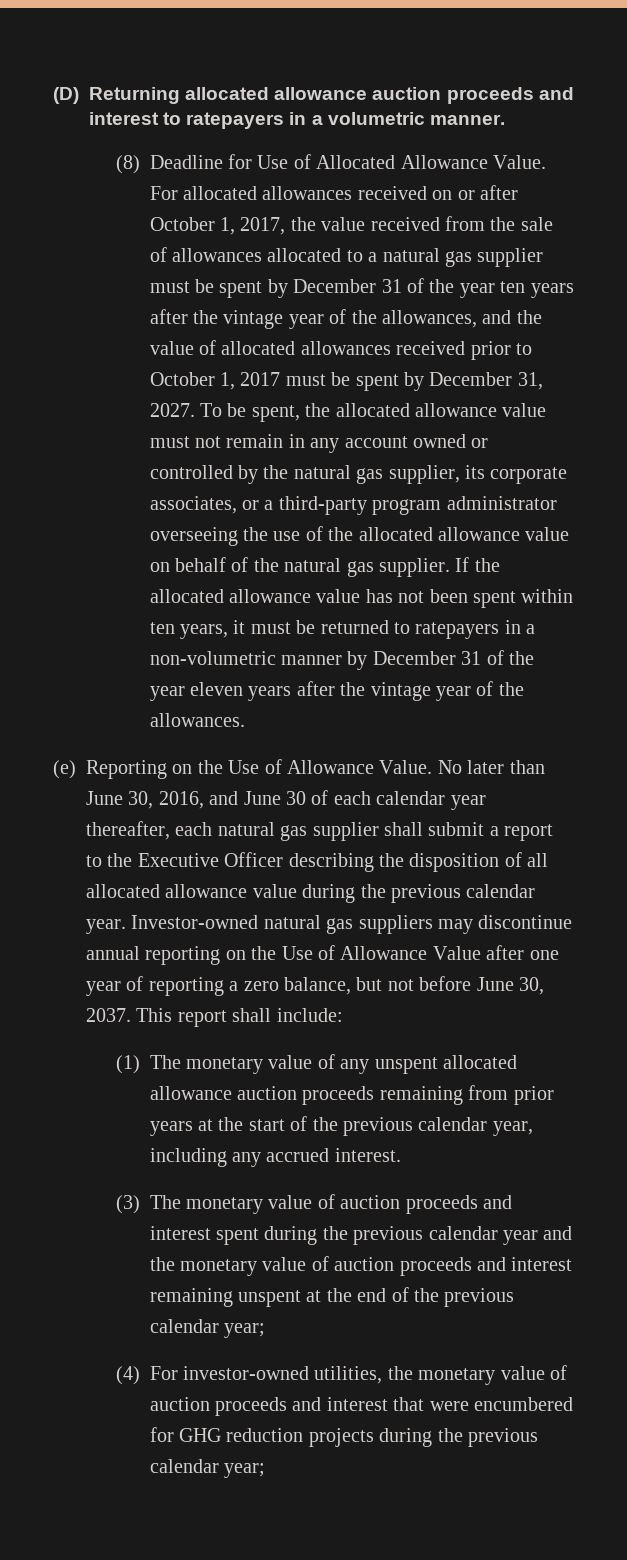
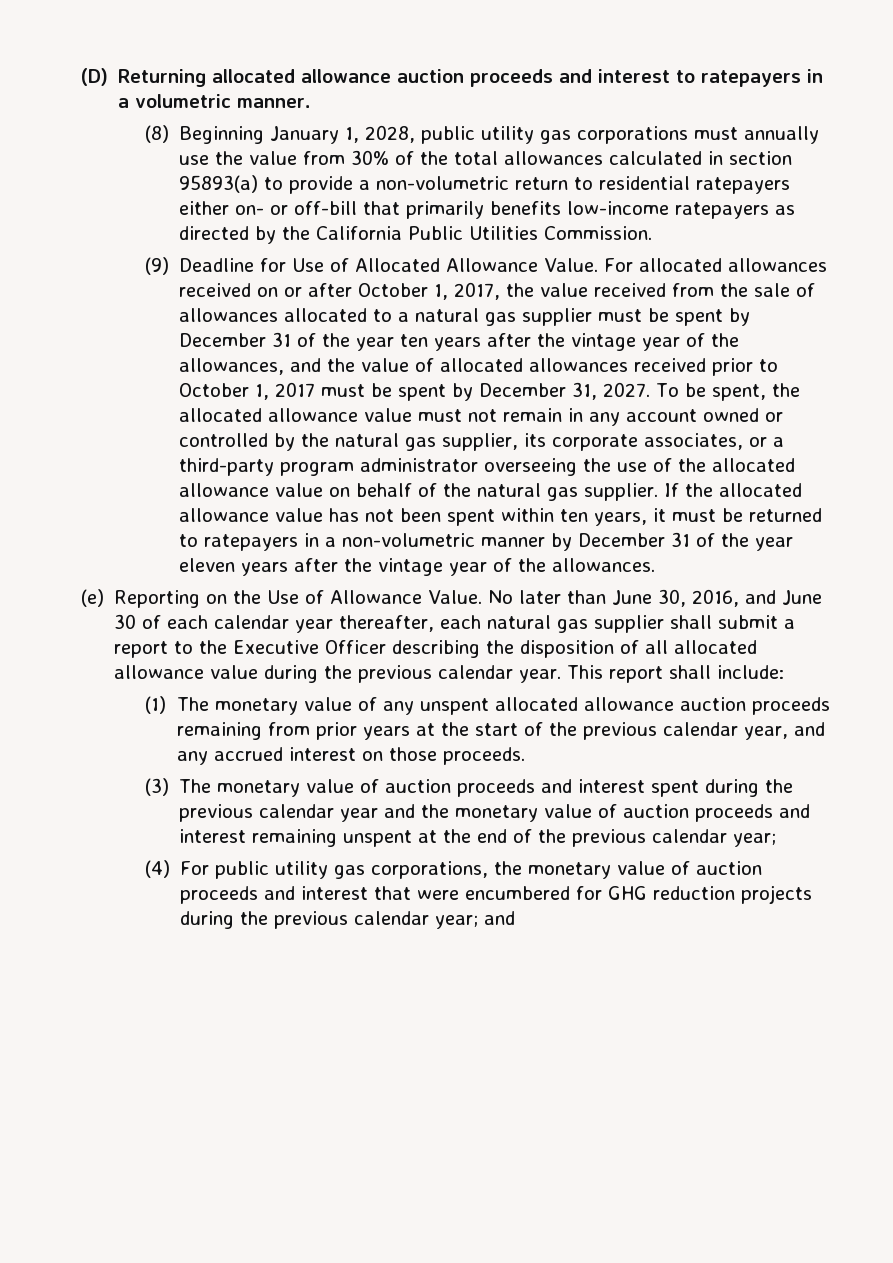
- (8) Deadline for Use of Allocated Allowance Value.
+ (8) Beginning January 1, 2028, public utility gas corporations must annually use the value from 30% of the total allowances calculated in section 95893(a) to provide a non-volumetric return to residential ratepayers either on- or off-bill that primarily benefits low-income ratepayers as directed by the California Public Utilities Commission.
+ (9) Deadline for Use of Allocated Allowance Value.
- Investor-owned natural gas suppliers may discontinue annual reporting on the Use of Allowance Value after one year of reporting a zero balance, but not before June 30, 2037.
- (1) The monetary value of any unspent allocated allowance auction proceeds remaining from prior years at the start of the previous calendar year, including any accrued interest.
+ (1) The monetary value of any unspent allocated allowance auction proceeds remaining from prior years at the start of the previous calendar year, and any accrued interest on those proceeds.
- (4) For investor-owned utilities, the monetary value of auction proceeds and interest that were encumbered for GHG reduction projects during the previous calendar year;
+ (4) For public utility gas corporations, the monetary value of auction proceeds and interest that were encumbered for GHG reduction projects during the previous calendar year; and

